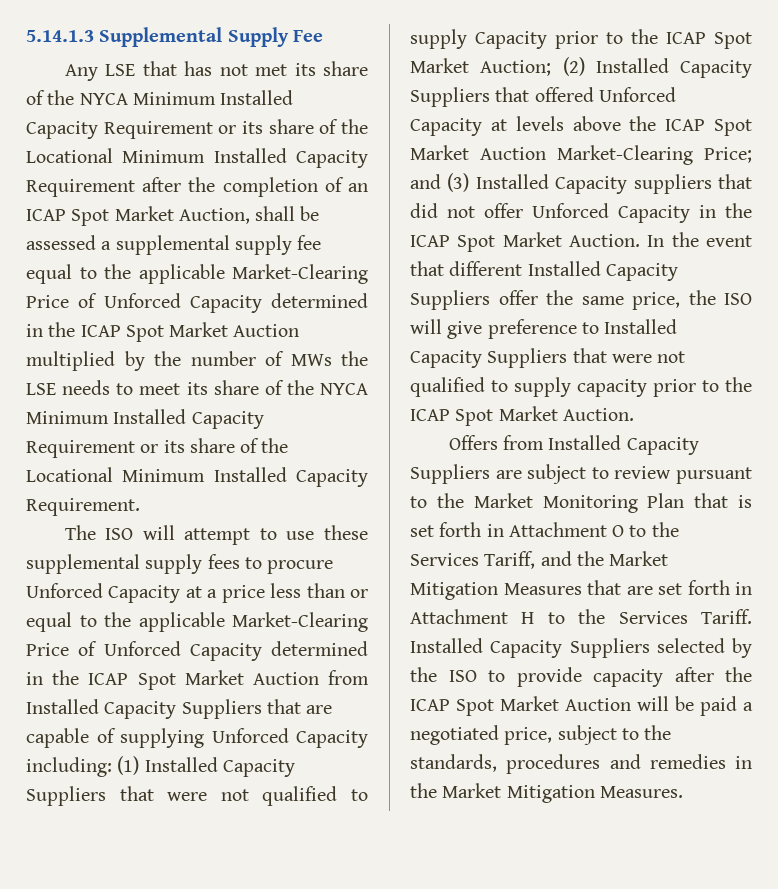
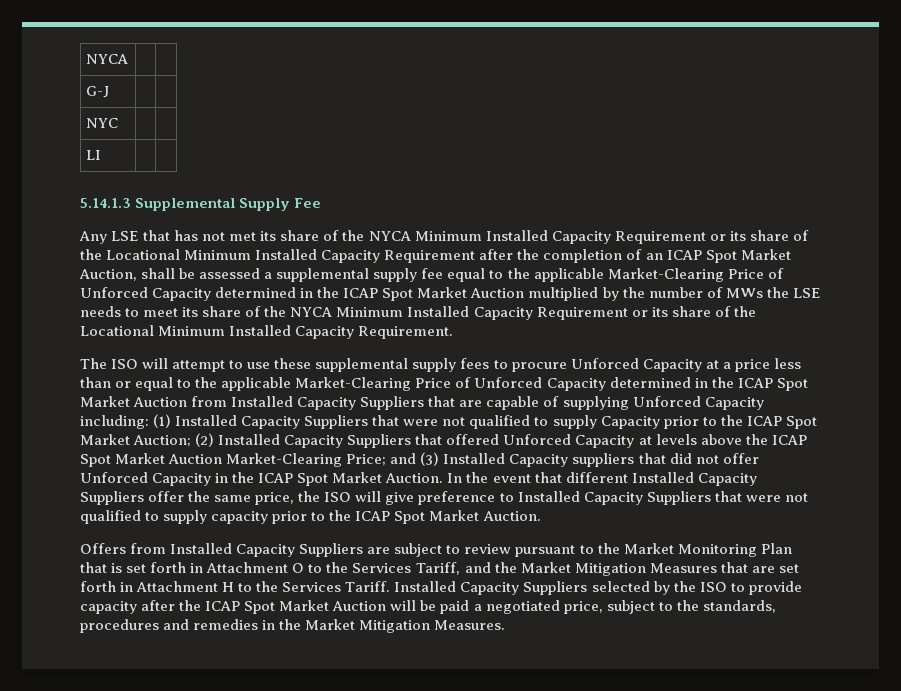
+ NYCA | |
+ G-J | |
+ NYC | |
+ LI | |

